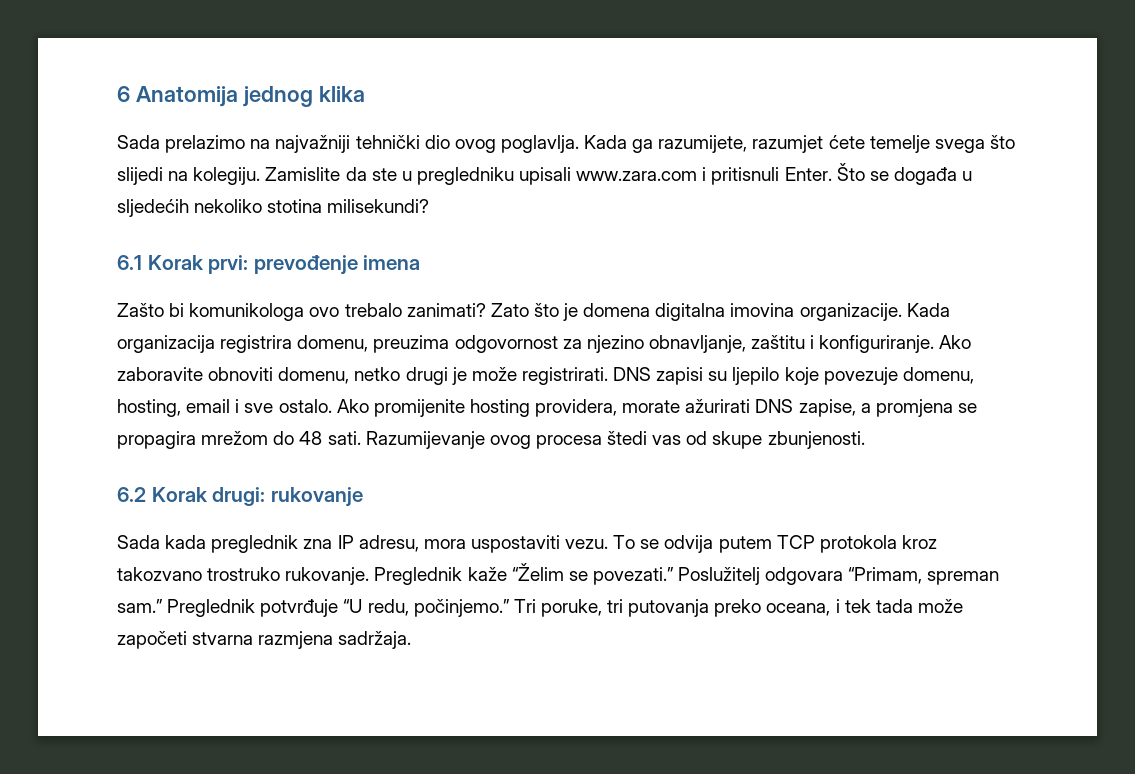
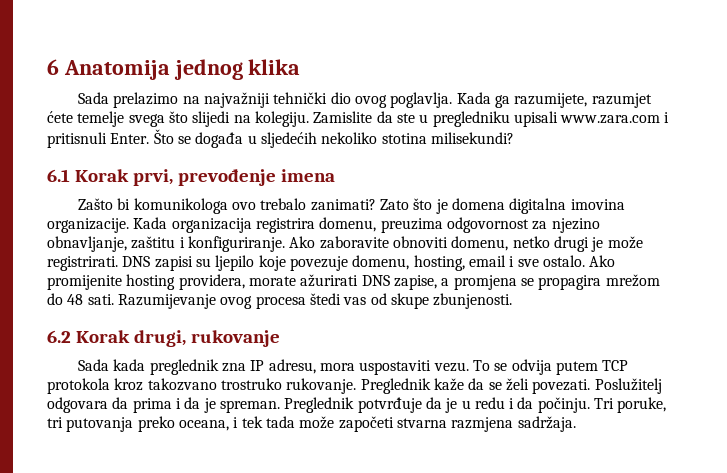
- 6.1 Korak prvi: prevođenje imena
+ 6.1 Korak prvi, prevođenje imena
- 6.2 Korak drugi: rukovanje
+ 6.2 Korak drugi, rukovanje
- Preglednik kaže “Želim se povezati.” Poslužitelj odgovara “Primam, spreman sam.” Preglednik potvrđuje “U redu, počinjemo.”
+ Preglednik kaže da se želi povezati. Poslužitelj odgovara da prima i da je spreman. Preglednik potvrđuje da je u redu i da počinju.

